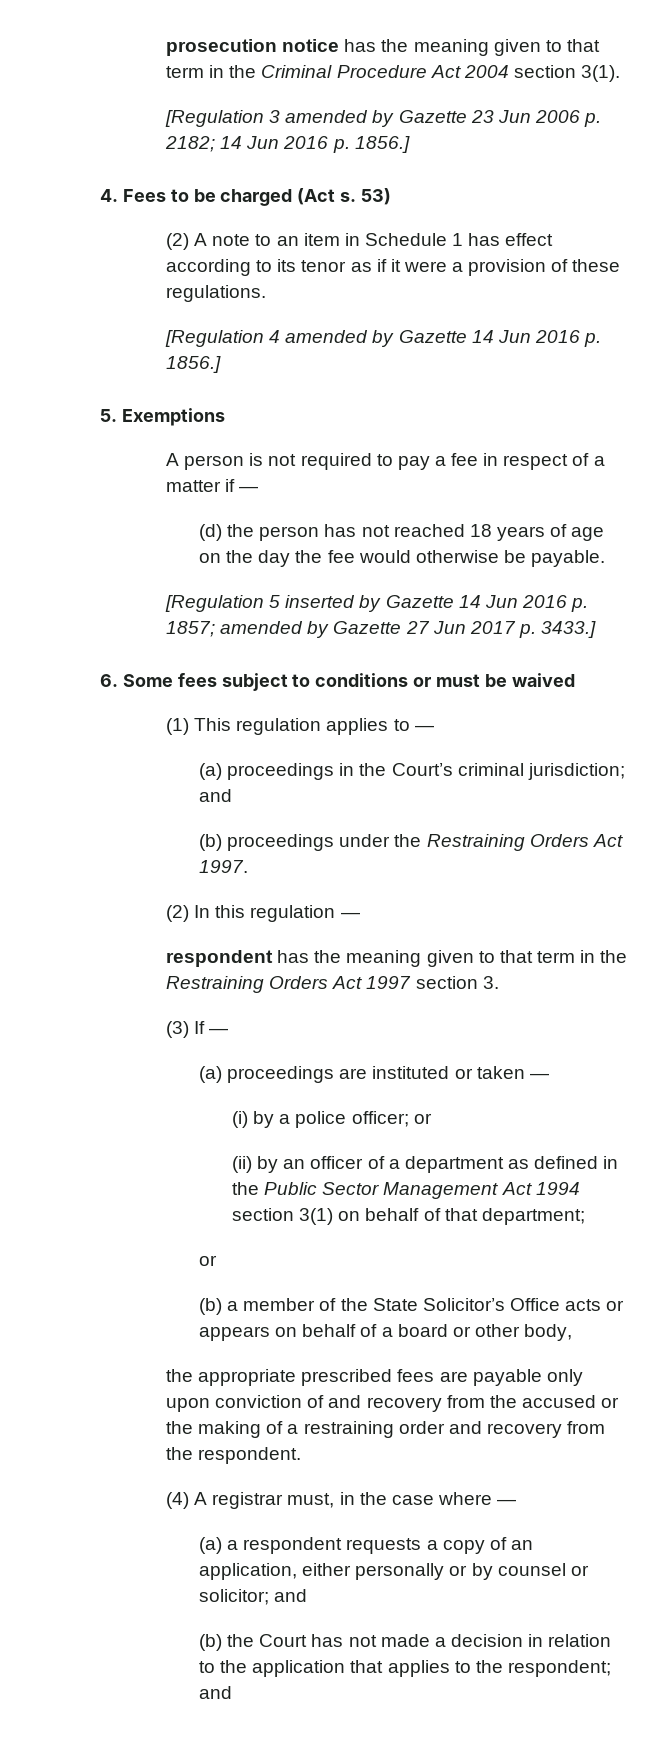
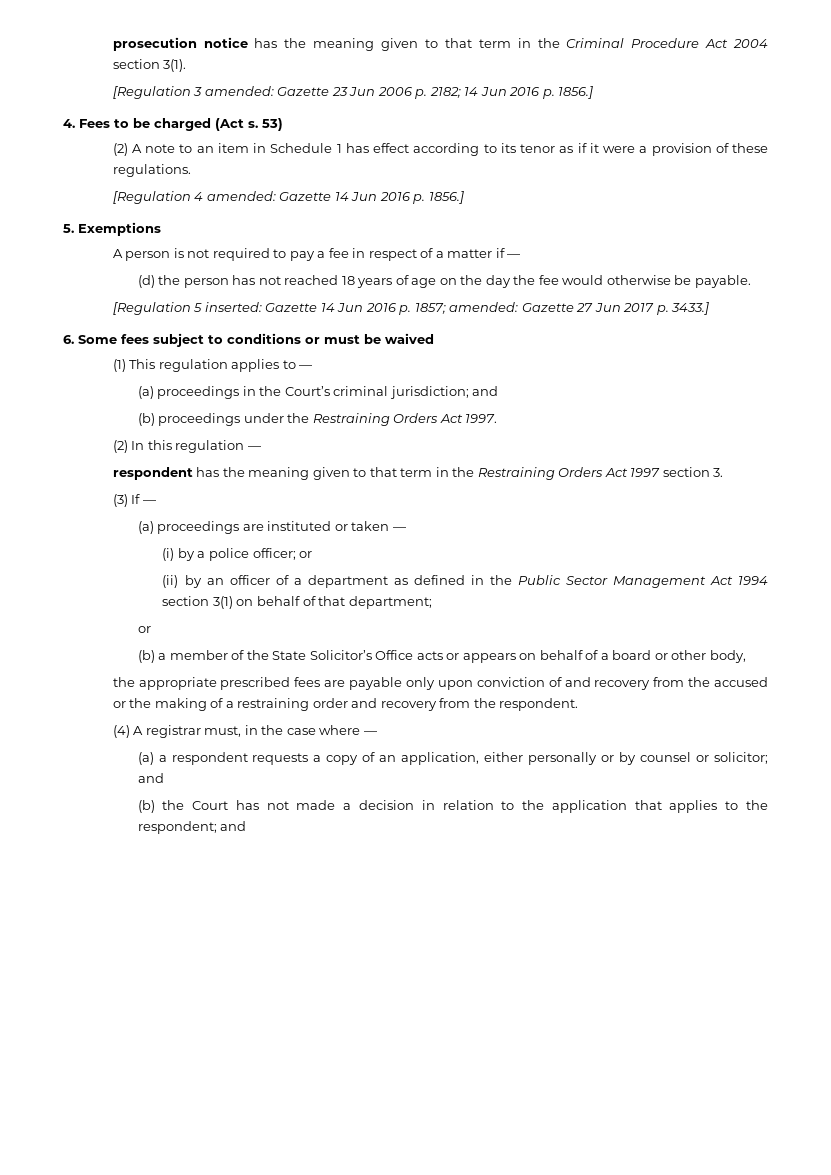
- [Regulation 3 amended by Gazette 23 Jun 2006 p. 2182; 14 Jun 2016 p. 1856.]
+ [Regulation 3 amended: Gazette 23 Jun 2006 p. 2182; 14 Jun 2016 p. 1856.]
- [Regulation 4 amended by Gazette 14 Jun 2016 p. 1856.]
+ [Regulation 4 amended: Gazette 14 Jun 2016 p. 1856.]
- [Regulation 5 inserted by Gazette 14 Jun 2016 p. 1857; amended by Gazette 27 Jun 2017 p. 3433.]
+ [Regulation 5 inserted: Gazette 14 Jun 2016 p. 1857; amended: Gazette 27 Jun 2017 p. 3433.]

